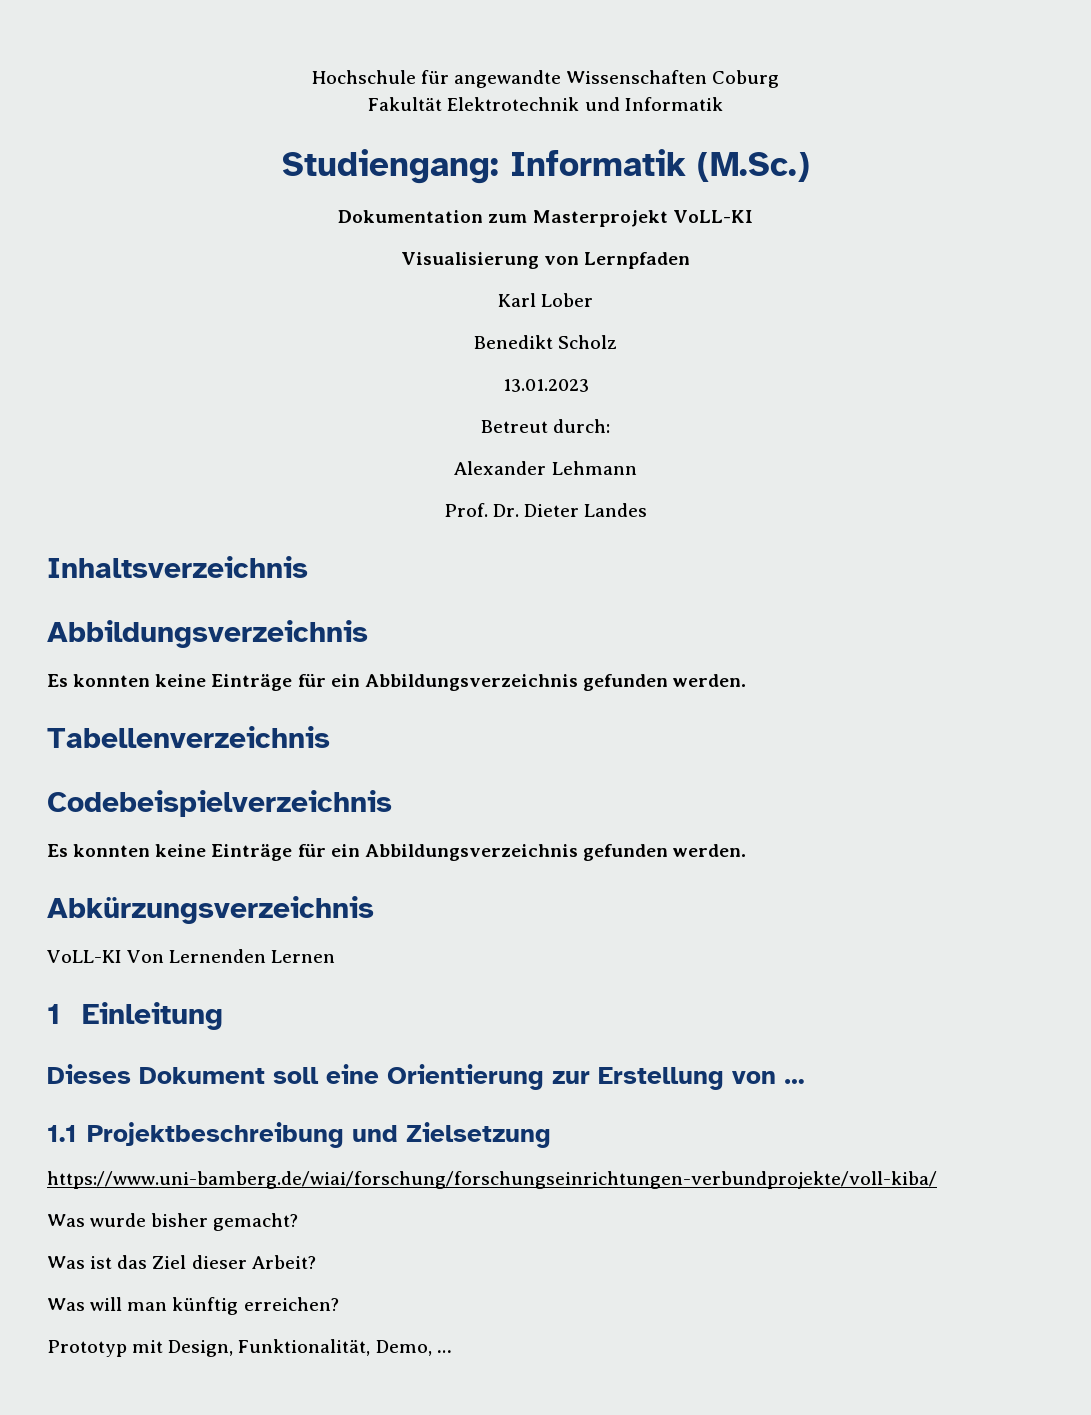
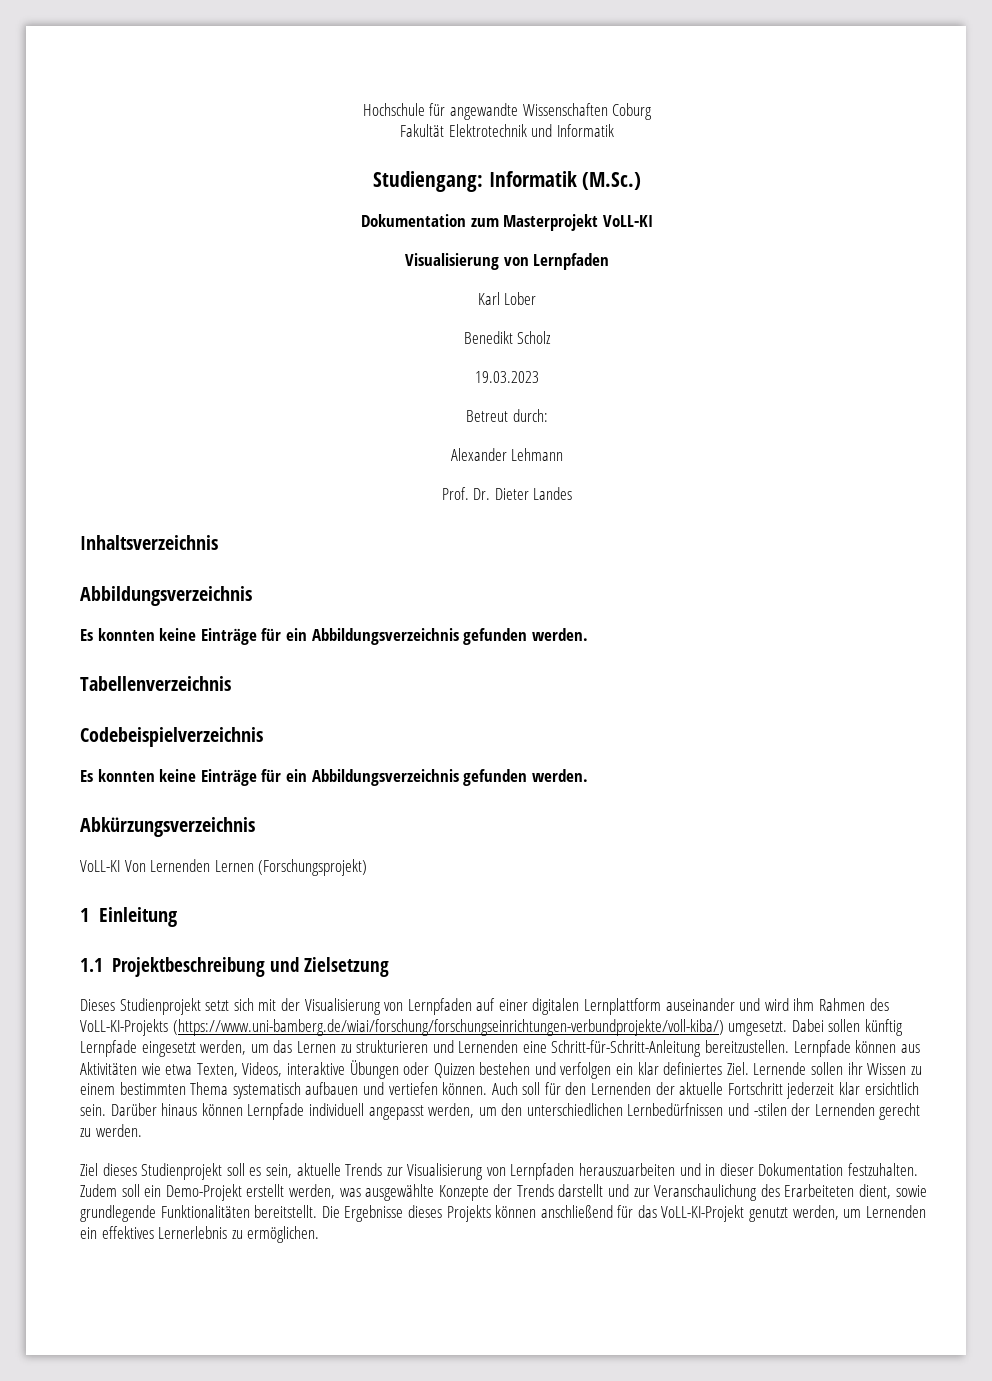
- 13.01.2023
+ 19.03.2023
- VoLL-KI Von Lernenden Lernen
+ VoLL-KI Von Lernenden Lernen (Forschungsprojekt)
- Dieses Dokument soll eine Orientierung zur Erstellung von …
  1.1 Projektbeschreibung und Zielsetzung
- https://www.uni-bamberg.de/wiai/forschung/forschungseinrichtungen-verbundprojekte/voll-kiba/
- Was wurde bisher gemacht?
- Was ist das Ziel dieser Arbeit?
- Was will man künftig erreichen?
- Prototyp mit Design, Funktionalität, Demo, …
+ Dieses Studienprojekt setzt sich mit der Visualisierung von Lernpfaden auf einer digitalen Lernplattform auseinander und wird ihm Rahmen des VoLL-KI-Projekts (https://www.uni-bamberg.de/wiai/forschung/forschungseinrichtungen-verbundprojekte/voll-kiba/) umgesetzt. Dabei sollen künftig Lernpfade eingesetzt werden, um das Lernen zu strukturieren und Lernenden eine Schritt-für-Schritt-Anleitung bereitzustellen. Lernpfade können aus Aktivitäten wie etwa Texten, Videos, interaktive Übungen oder Quizzen bestehen und verfolgen ein klar definiertes Ziel. Lernende sollen ihr Wissen zu einem bestimmten Thema systematisch aufbauen und vertiefen können. Auch soll für den Lernenden der aktuelle Fortschritt jederzeit klar ersichtlich sein. Darüber hinaus können Lernpfade individuell angepasst werden, um den unterschiedlichen Lernbedürfnissen und -stilen der Lernenden gerecht zu werden.
+ Ziel dieses Studienprojekt soll es sein, aktuelle Trends zur Visualisierung von Lernpfaden herauszuarbeiten und in dieser Dokumentation festzuhalten. Zudem soll ein Demo-Projekt erstellt werden, was ausgewählte Konzepte der Trends darstellt und zur Veranschaulichung des Erarbeiteten dient, sowie grundlegende Funktionalitäten bereitstellt. Die Ergebnisse dieses Projekts können anschließend für das VoLL-KI-Projekt genutzt werden, um Lernenden ein effektives Lernerlebnis zu ermöglichen.

